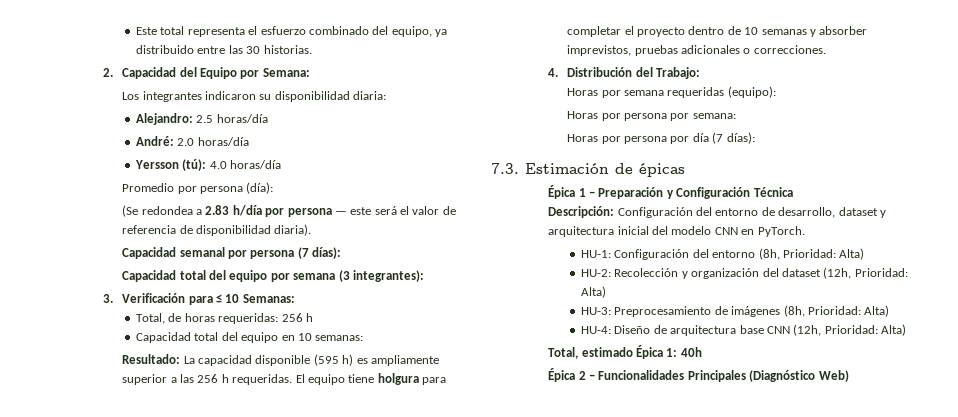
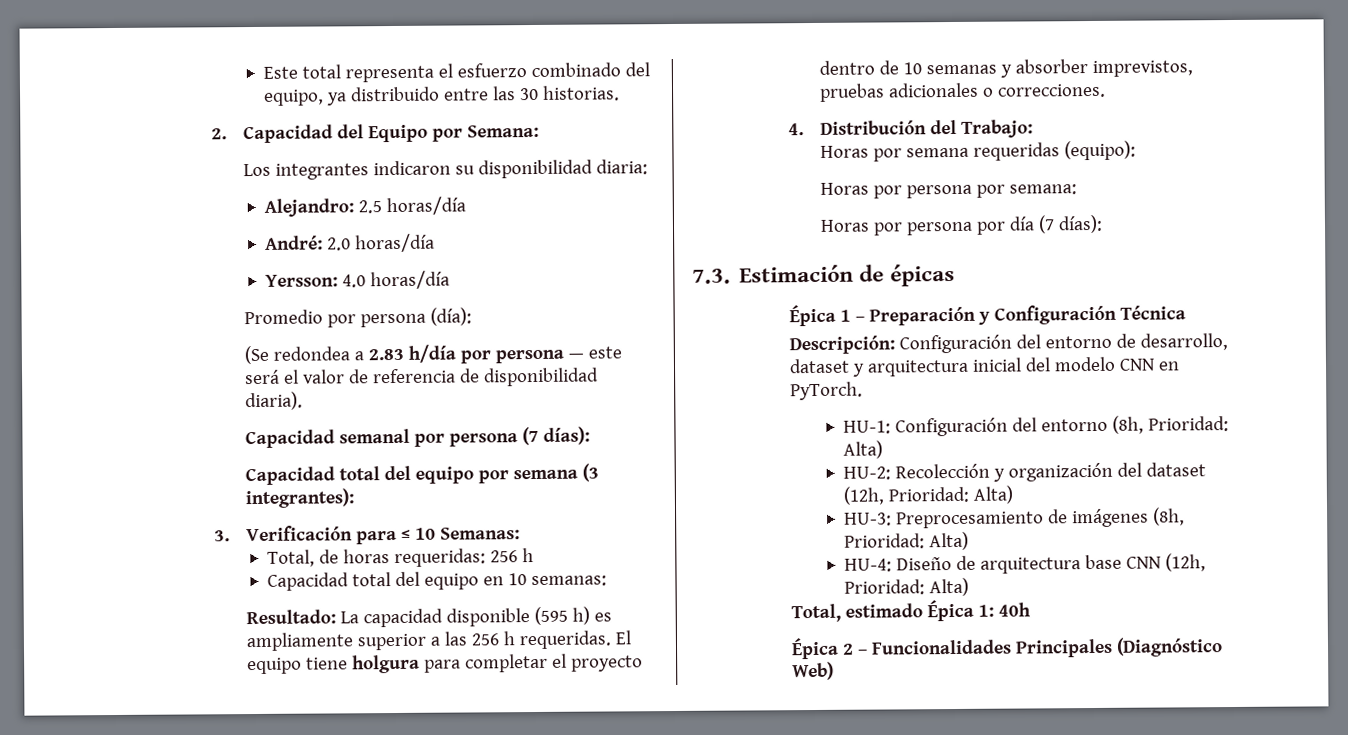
- Yersson (tú): 4.0 horas/día
+ Yersson: 4.0 horas/día

